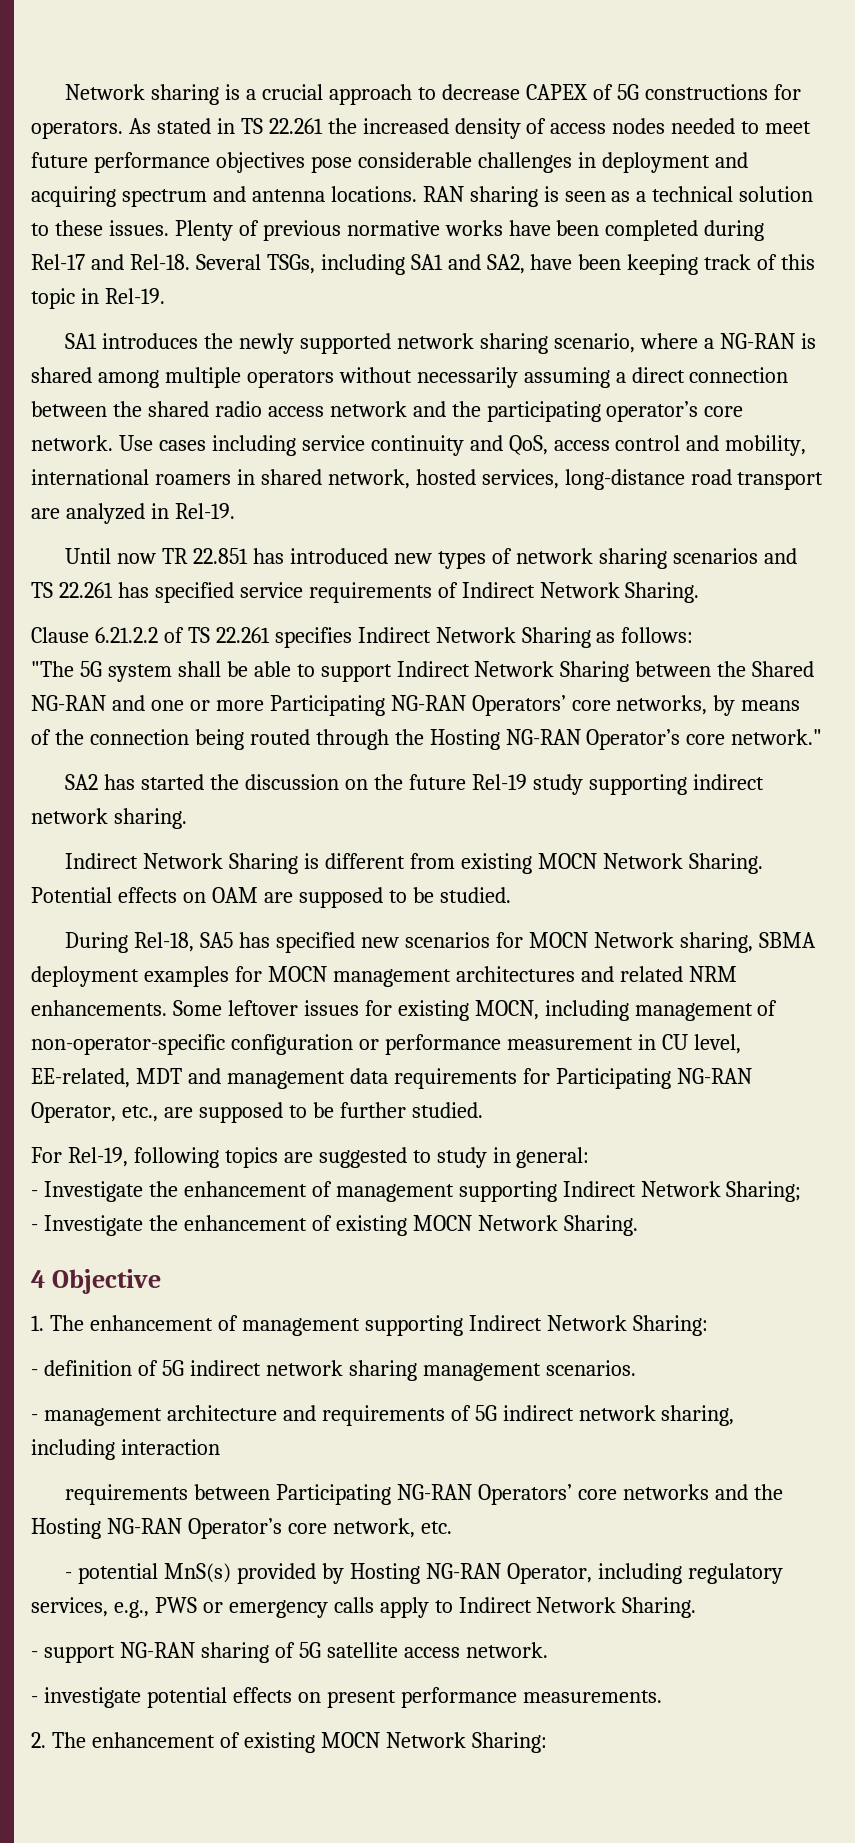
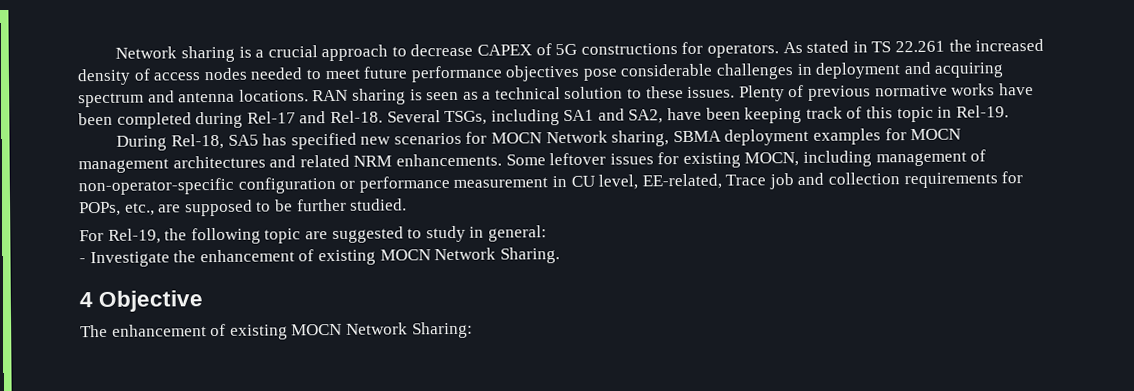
- SA1 introduces the newly supported network sharing scenario, where a NG-RAN is shared among multiple operators without necessarily assuming a direct connection between the shared radio access network and the participating operator’s core network. Use cases including service continuity and QoS, access control and mobility, international roamers in shared network, hosted services, long-distance road transport are analyzed in Rel-19.
- Until now TR 22.851 has introduced new types of network sharing scenarios and TS 22.261 has specified service requirements of Indirect Network Sharing.
- Clause 6.21.2.2 of TS 22.261 specifies Indirect Network Sharing as follows:
- "The 5G system shall be able to support Indirect Network Sharing between the Shared NG-RAN and one or more Participating NG-RAN Operators’ core networks, by means of the connection being routed through the Hosting NG-RAN Operator’s core network."
- SA2 has started the discussion on the future Rel-19 study supporting indirect network sharing.
- Indirect Network Sharing is different from existing MOCN Network Sharing. Potential effects on OAM are supposed to be studied.
- Some leftover issues for existing MOCN, including management of non-operator-specific configuration or performance measurement in CU level, EE-related, MDT and management data requirements for Participating NG-RAN Operator, etc., are supposed to be further studied.
+ Some leftover issues for existing MOCN, including management of non-operator-specific configuration or performance measurement in CU level, EE-related, Trace job and collection requirements for POPs, etc., are supposed to be further studied.
- For Rel-19, following topics are suggested to study in general:
+ For Rel-19, the following topic are suggested to study in general:
- - Investigate the enhancement of management supporting Indirect Network Sharing;
- 1. The enhancement of management supporting Indirect Network Sharing:
- - definition of 5G indirect network sharing management scenarios.
- - management architecture and requirements of 5G indirect network sharing, including interaction
- requirements between Participating NG-RAN Operators’ core networks and the Hosting NG-RAN Operator’s core network, etc.
- - potential MnS(s) provided by Hosting NG-RAN Operator, including regulatory services, e.g., PWS or emergency calls apply to Indirect Network Sharing.
- - support NG-RAN sharing of 5G satellite access network.
- - investigate potential effects on present performance measurements.
- 2. The enhancement of existing MOCN Network Sharing:
+ The enhancement of existing MOCN Network Sharing:

